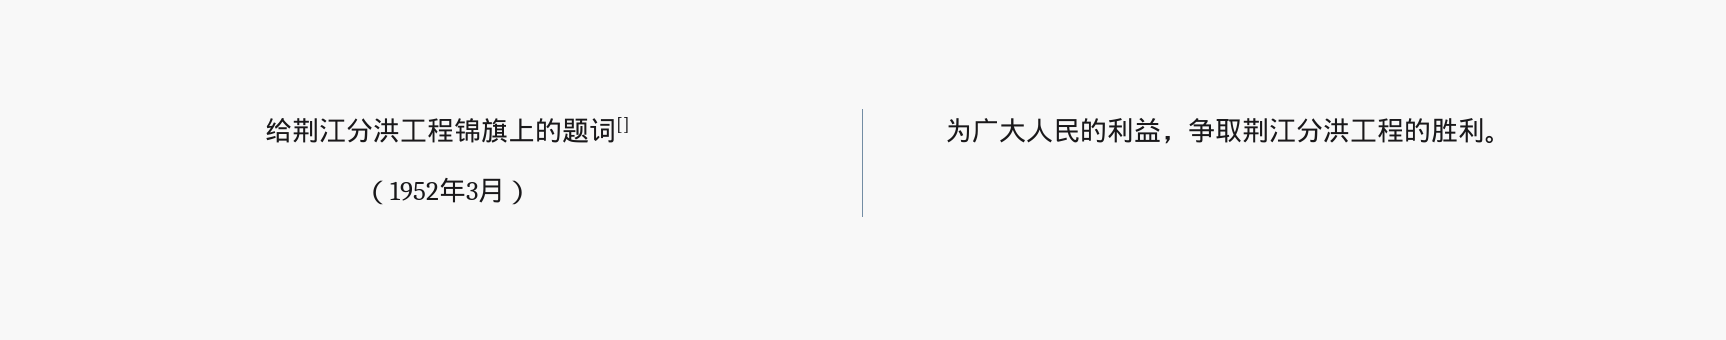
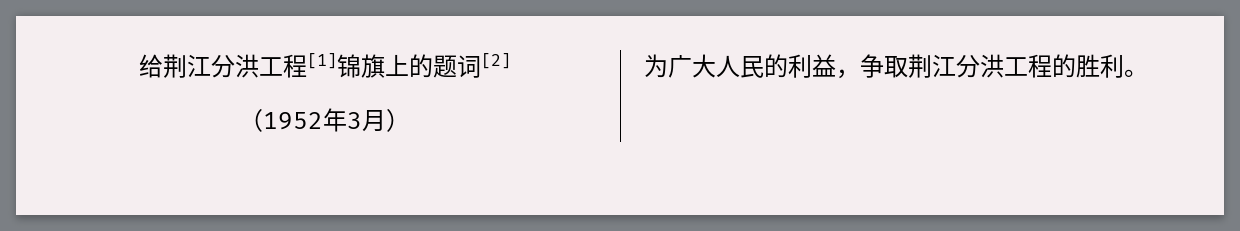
- 给荆江分洪工程锦旗上的题词[]
+ 给荆江分洪工程[1]锦旗上的题词[2]

